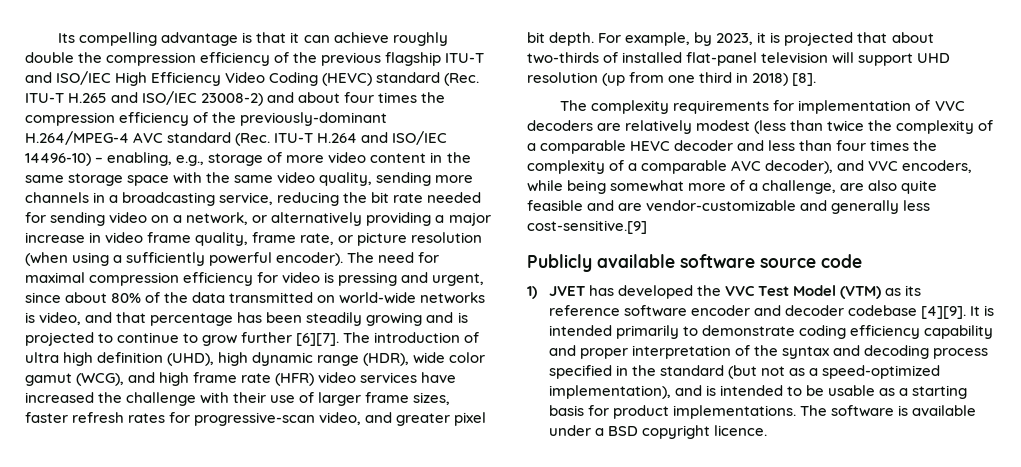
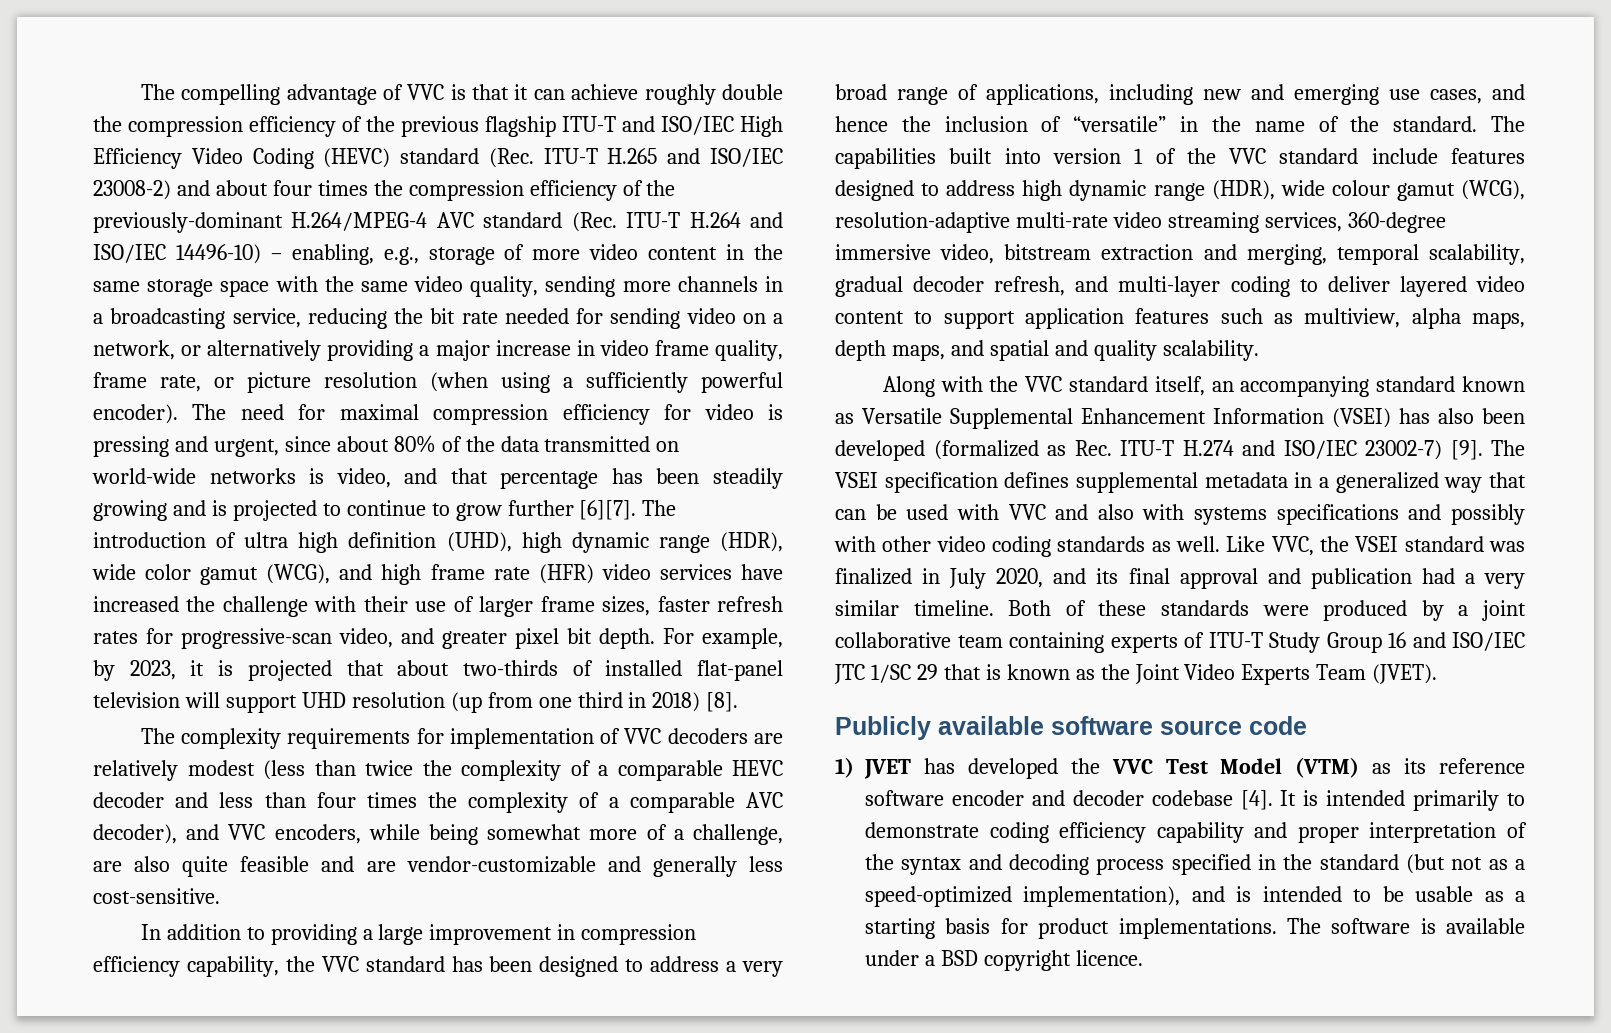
- Its compelling advantage is that it can achieve roughly double the compression efficiency of the previous flagship ITU-T and ISO/IEC High Efficiency Video Coding (HEVC) standard (Rec. ITU-T H.265 and ISO/IEC 23008-2) and about four times the compression efficiency of the previously-dominant H.264/MPEG-4 AVC standard (Rec. ITU-T H.264 and ISO/IEC 14496-10) – enabling, e.g., storage of more video content in the same storage space with the same video quality, sending more channels in a broadcasting service, reducing the bit rate needed for sending video on a network, or alternatively providing a major increase in video frame quality, frame rate, or picture resolution (when using a sufficiently powerful encoder).
+ The compelling advantage of VVC is that it can achieve roughly double the compression efficiency of the previous flagship ITU-T and ISO/IEC High Efficiency Video Coding (HEVC) standard (Rec. ITU-T H.265 and ISO/IEC 23008-2) and about four times the compression efficiency of the previously-dominant H.264/MPEG-4 AVC standard (Rec. ITU-T H.264 and ISO/IEC 14496-10) – enabling, e.g., storage of more video content in the same storage space with the same video quality, sending more channels in a broadcasting service, reducing the bit rate needed for sending video on a network, or alternatively providing a major increase in video frame quality, frame rate, or picture resolution (when using a sufficiently powerful encoder).
- The complexity requirements for implementation of VVC decoders are relatively modest (less than twice the complexity of a comparable HEVC decoder and less than four times the complexity of a comparable AVC decoder), and VVC encoders, while being somewhat more of a challenge, are also quite feasible and are vendor-customizable and generally less cost-sensitive.[9]
+ The complexity requirements for implementation of VVC decoders are relatively modest (less than twice the complexity of a comparable HEVC decoder and less than four times the complexity of a comparable AVC decoder), and VVC encoders, while being somewhat more of a challenge, are also quite feasible and are vendor-customizable and generally less cost-sensitive.
+ In addition to providing a large improvement in compression efficiency capability, the VVC standard has been designed to address a very broad range of applications, including new and emerging use cases, and hence the inclusion of “versatile” in the name of the standard. The capabilities built into version 1 of the VVC standard include features designed to address high dynamic range (HDR), wide colour gamut (WCG), resolution-adaptive multi-rate video streaming services, 360-degree immersive video, bitstream extraction and merging, temporal scalability, gradual decoder refresh, and multi-layer coding to deliver layered video content to support application features such as multiview, alpha maps, depth maps, and spatial and quality scalability.
+ Along with the VVC standard itself, an accompanying standard known as Versatile Supplemental Enhancement Information (VSEI) has also been developed (formalized as Rec. ITU-T H.274 and ISO/IEC 23002-7) [9]. The VSEI specification defines supplemental metadata in a generalized way that can be used with VVC and also with systems specifications and possibly with other video coding standards as well. Like VVC, the VSEI standard was finalized in July 2020, and its final approval and publication had a very similar timeline. Both of these standards were produced by a joint collaborative team containing experts of ITU-T Study Group 16 and ISO/IEC JTC 1/SC 29 that is known as the Joint Video Experts Team (JVET).
- 1) JVET has developed the VVC Test Model (VTM) as its reference software encoder and decoder codebase [4][9].
+ 1) JVET has developed the VVC Test Model (VTM) as its reference software encoder and decoder codebase [4].

